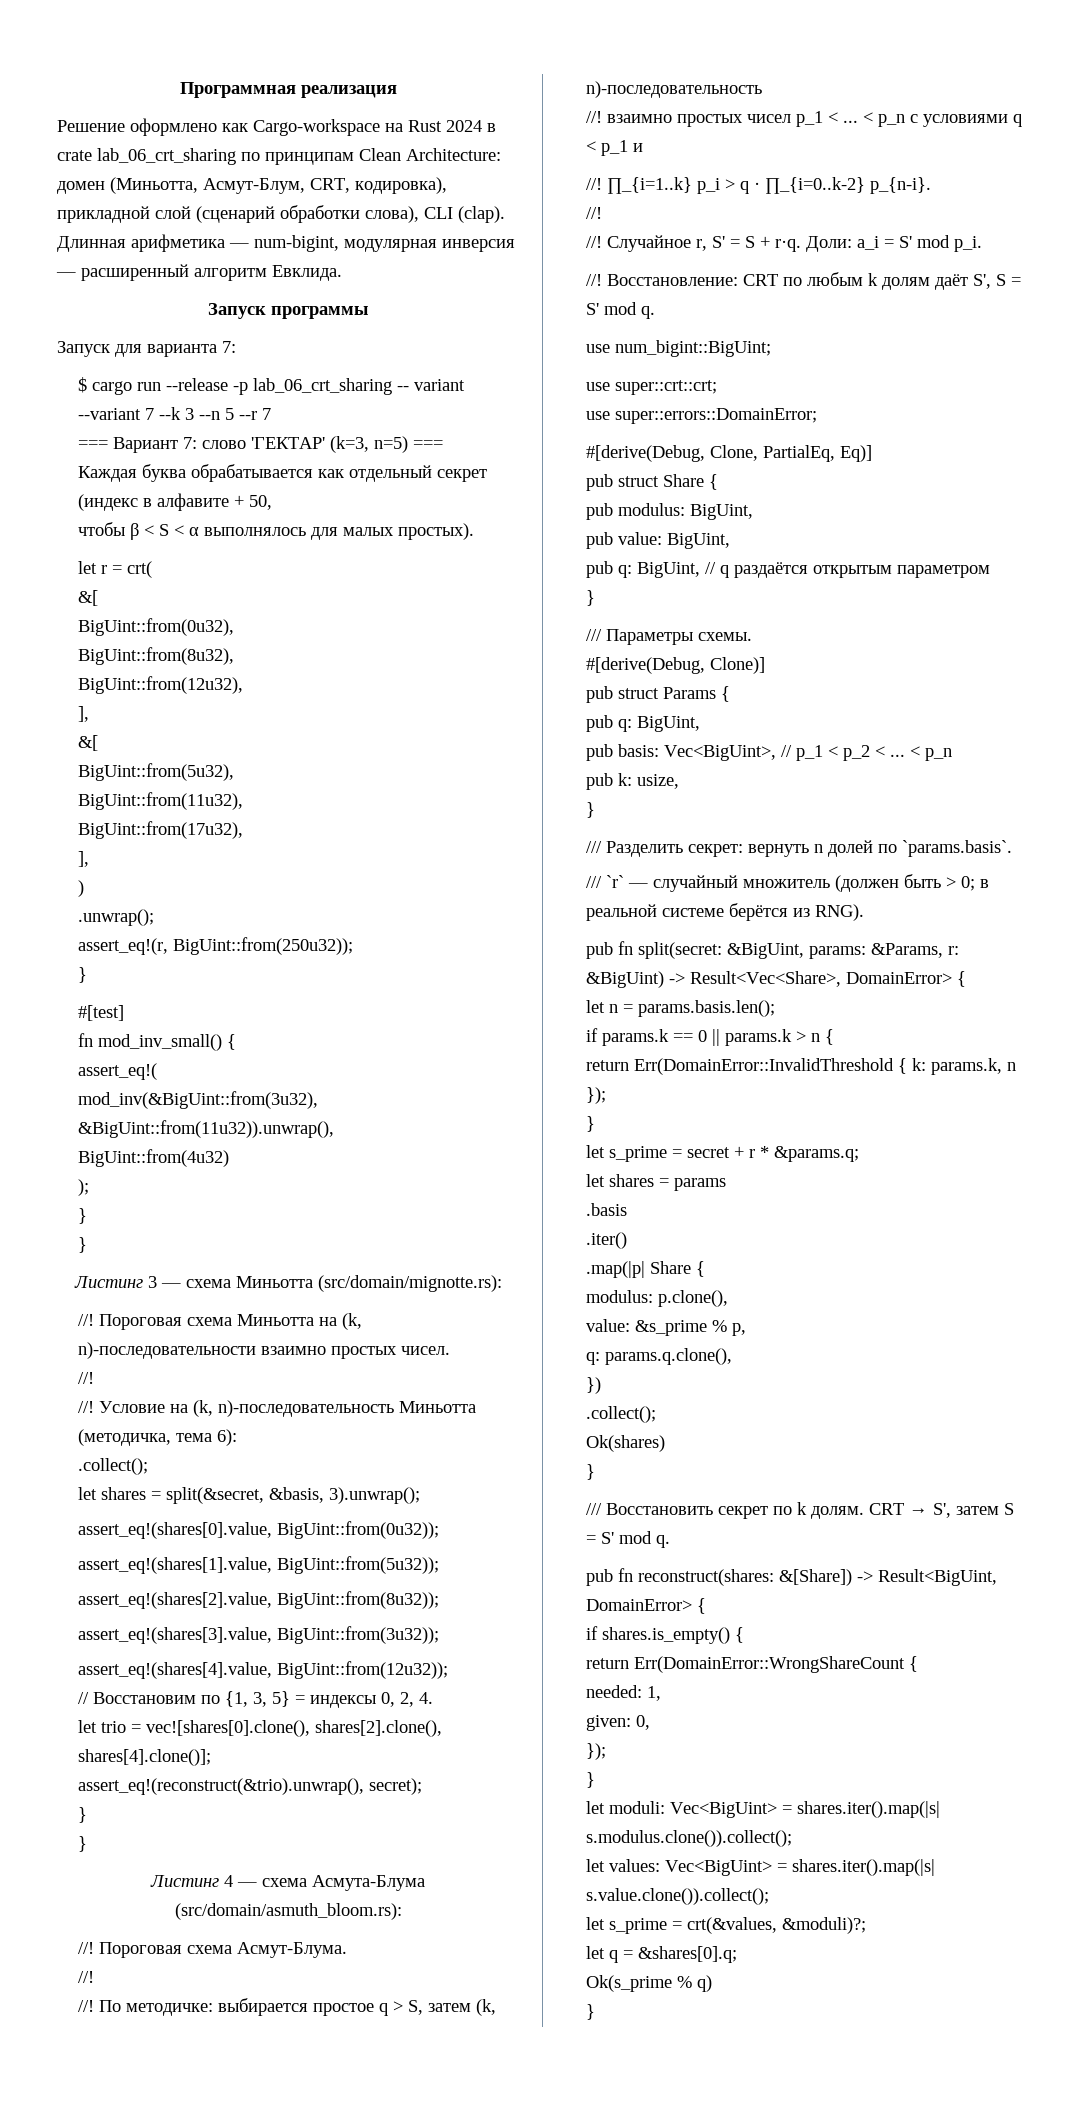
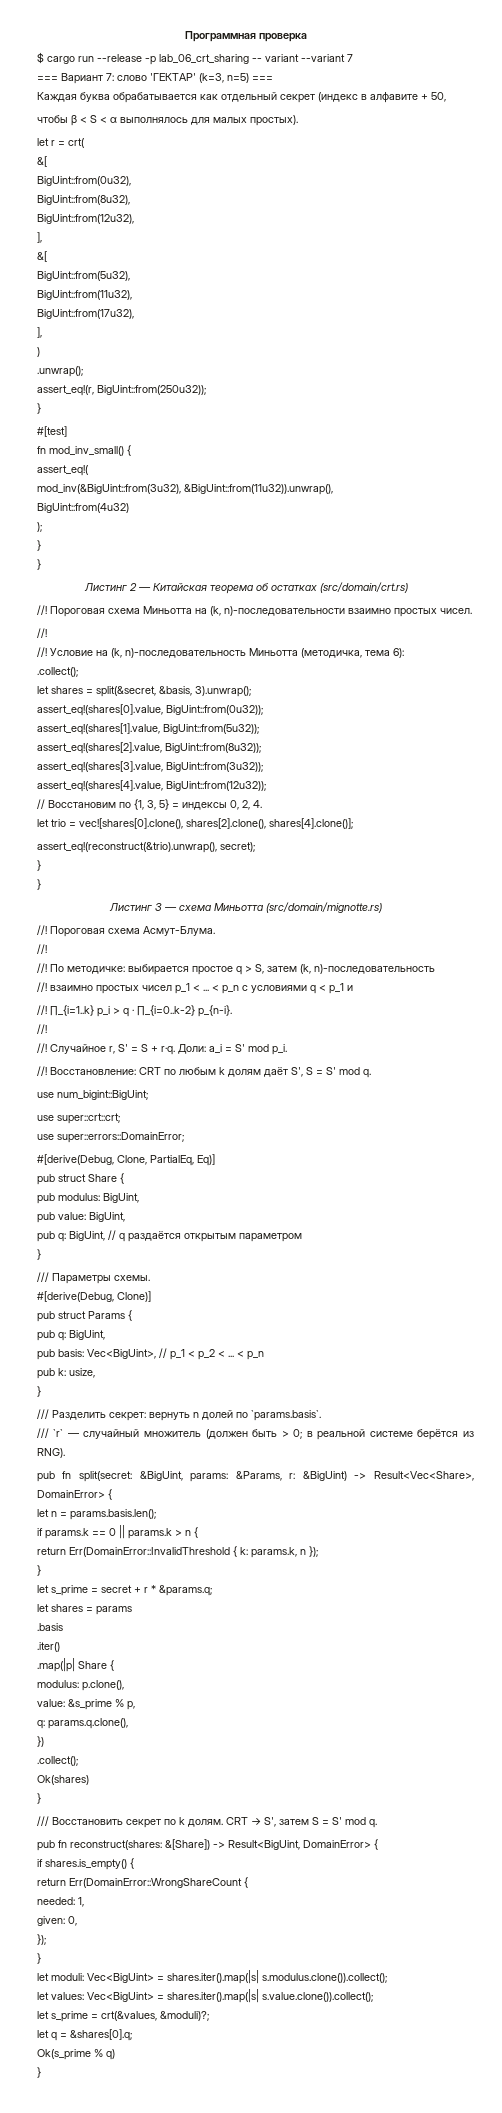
- Программная реализация
- Решение оформлено как Cargo-workspace на Rust 2024 в crate lab_06_crt_sharing по принципам Clean Architecture: домен (Миньотта, Асмут-Блум, CRT, кодировка), прикладной слой (сценарий обработки слова), CLI (clap). Длинная арифметика — num-bigint, модулярная инверсия — расширенный алгоритм Евклида.
- Запуск программы
- Запуск для варианта 7:
+ Программная проверка
- $ cargo run --release -p lab_06_crt_sharing -- variant --variant 7 --k 3 --n 5 --r 7
+ $ cargo run --release -p lab_06_crt_sharing -- variant --variant 7
- Листинг 3 — схема Миньотта (src/domain/mignotte.rs):
+ Листинг 2 — Китайская теорема об остатках (src/domain/crt.rs)
- Листинг 4 — схема Асмута-Блума (src/domain/asmuth_bloom.rs):
+ Листинг 3 — схема Миньотта (src/domain/mignotte.rs)

